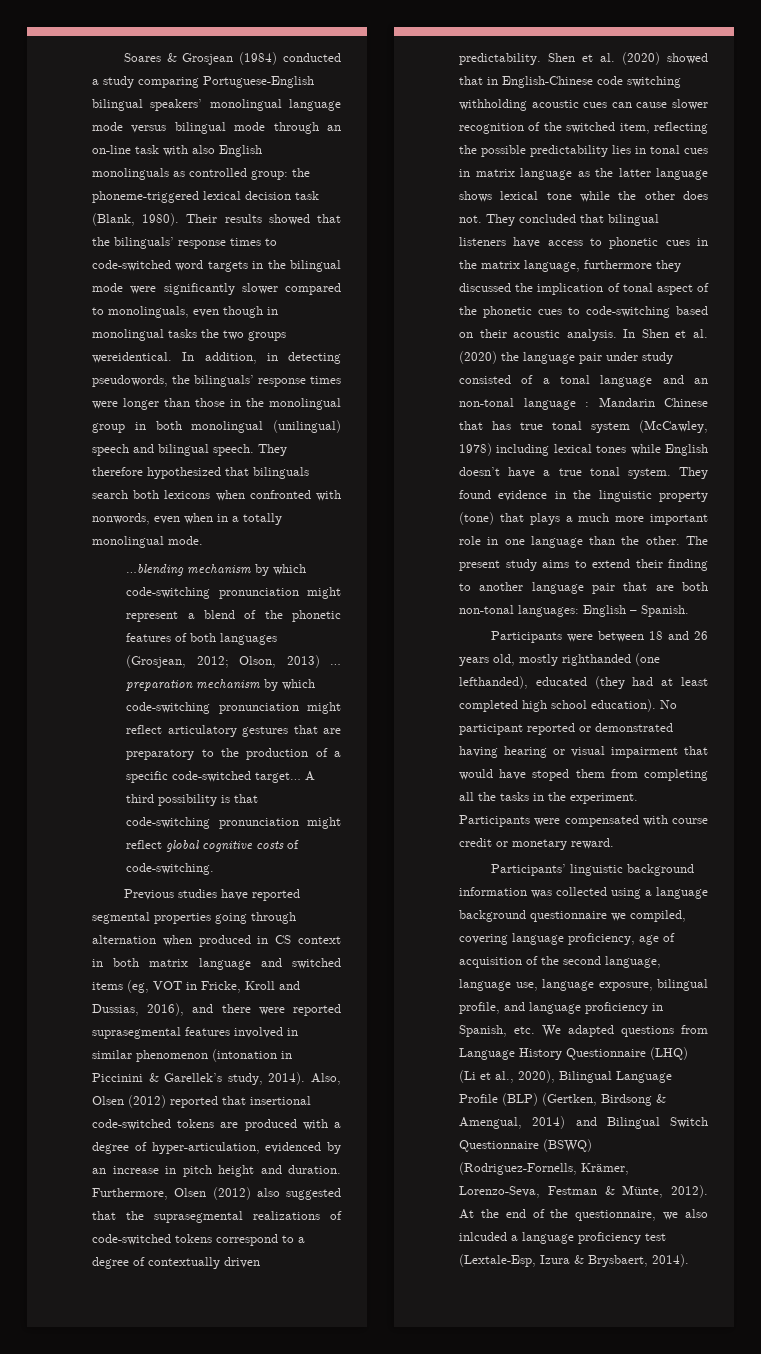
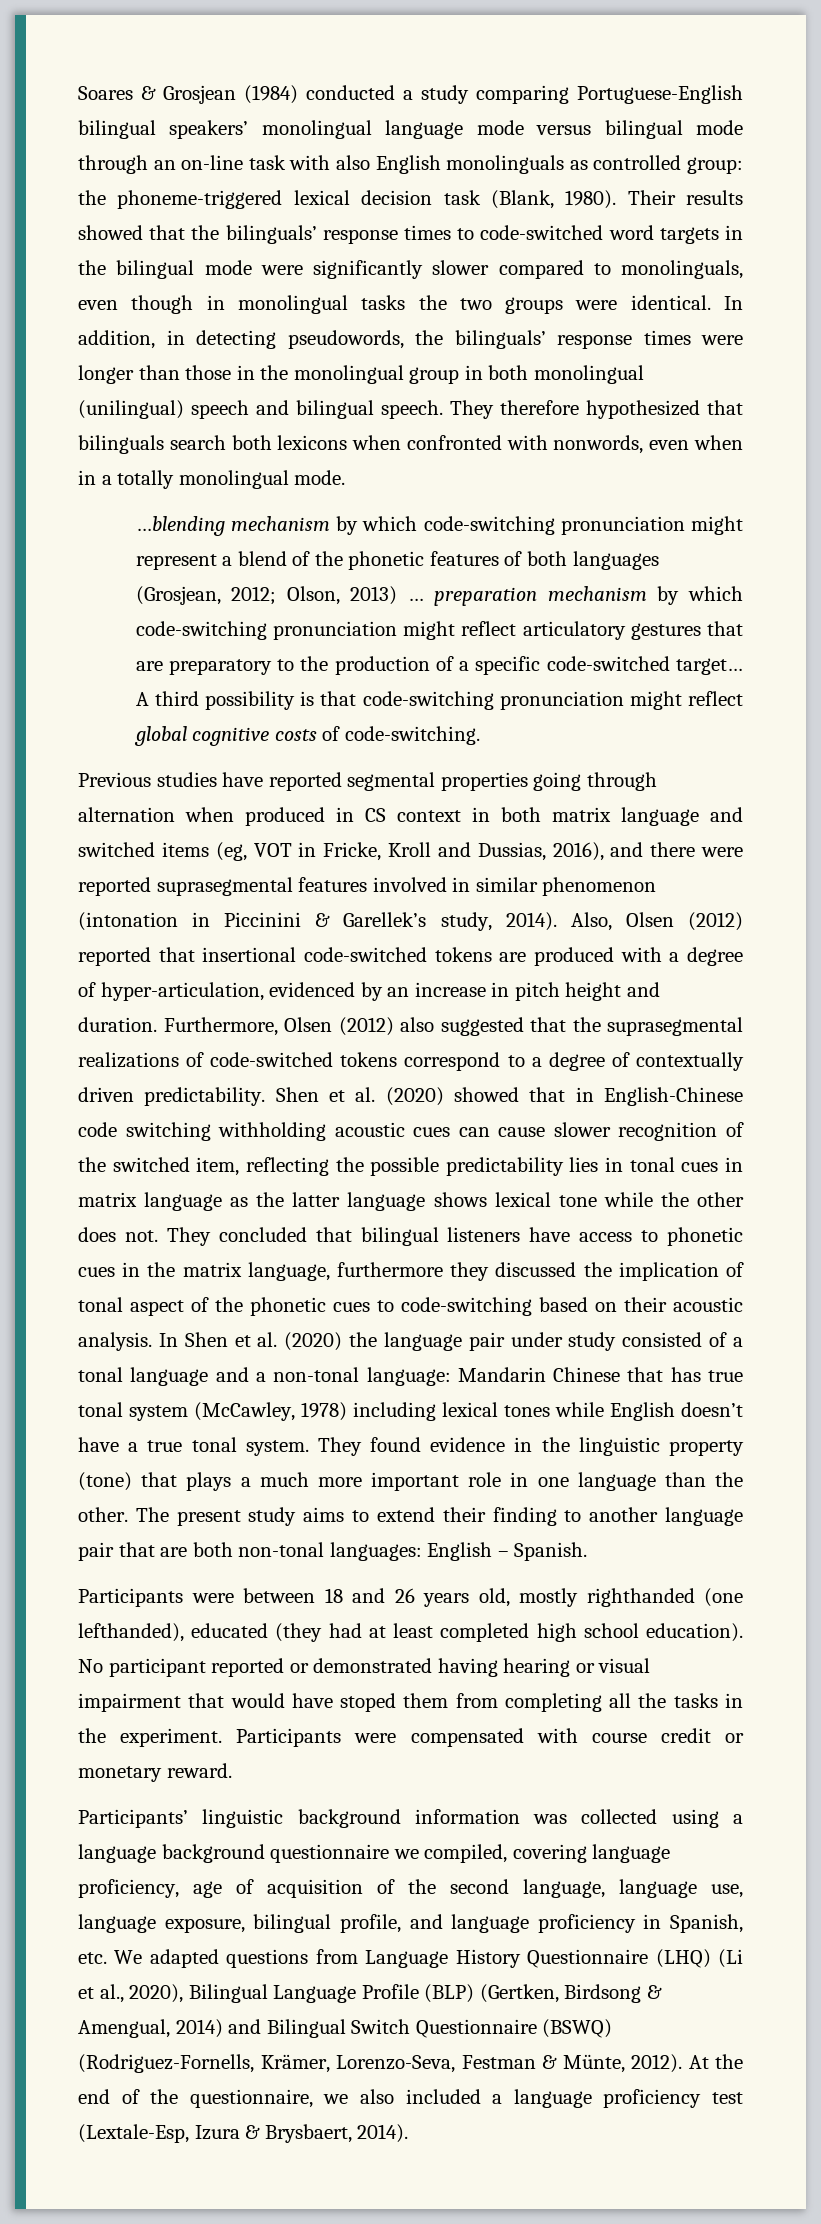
- Their results showed that the bilinguals’ response times to code-switched word targets in the bilingual mode were significantly slower compared to monolinguals, even though in monolingual tasks the two groups wereidentical.
+ Their results showed that the bilinguals’ response times to code-switched word targets in the bilingual mode were significantly slower compared to monolinguals, even though in monolingual tasks the two groups were identical.
- In Shen et al. (2020) the language pair under study consisted of a tonal language and an non-tonal language : Mandarin Chinese that has true tonal system (McCawley, 1978) including lexical tones while English doesn’t have a true tonal system.
+ In Shen et al. (2020) the language pair under study consisted of a tonal language and a non-tonal language: Mandarin Chinese that has true tonal system (McCawley, 1978) including lexical tones while English doesn’t have a true tonal system.
- At the end of the questionnaire, we also inlcuded a language proficiency test (Lextale-Esp, Izura & Brysbaert, 2014).
+ At the end of the questionnaire, we also included a language proficiency test (Lextale-Esp, Izura & Brysbaert, 2014).

